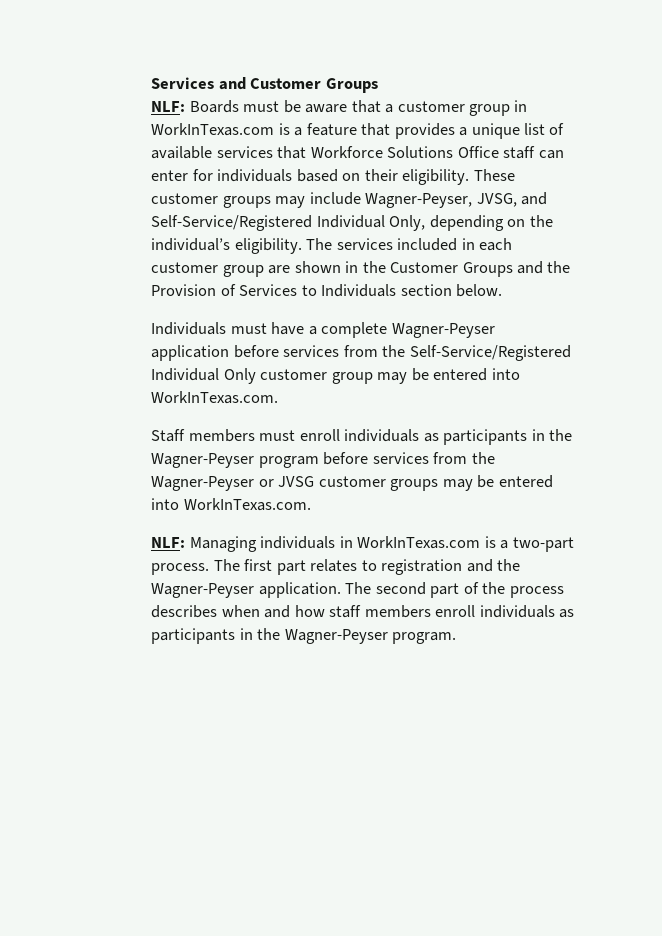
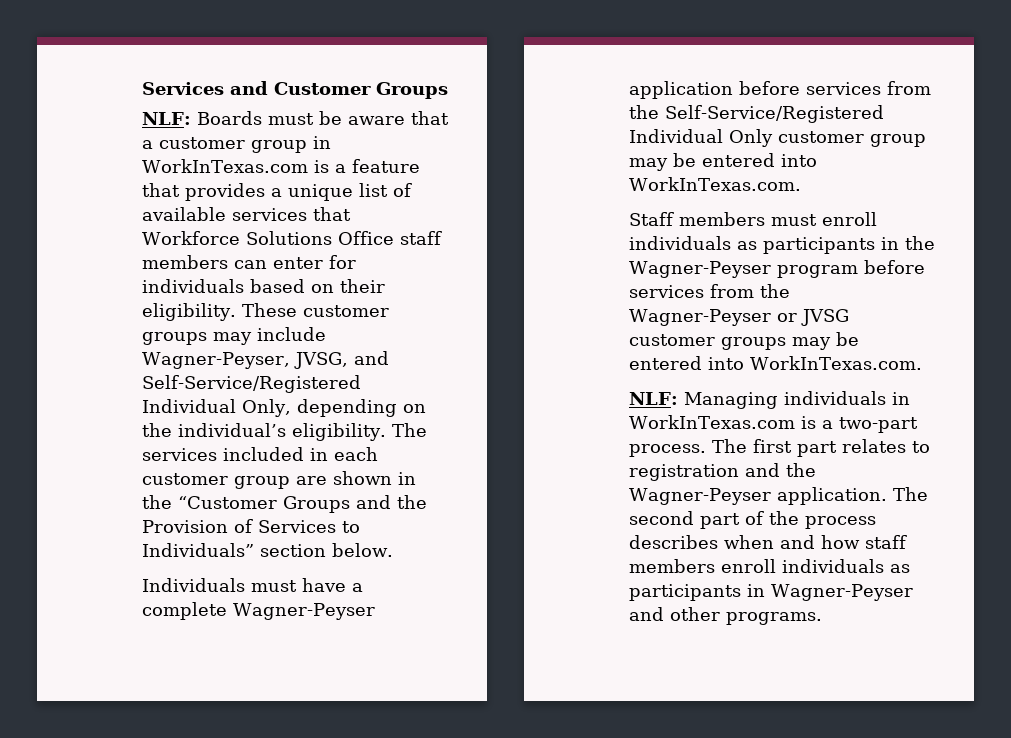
- NLF: Boards must be aware that a customer group in WorkInTexas.com is a feature that provides a unique list of available services that Workforce Solutions Office staff can enter for individuals based on their eligibility.
+ NLF: Boards must be aware that a customer group in WorkInTexas.com is a feature that provides a unique list of available services that Workforce Solutions Office staff members can enter for individuals based on their eligibility.
- The services included in each customer group are shown in the Customer Groups and the Provision of Services to Individuals section below.
+ The services included in each customer group are shown in the “Customer Groups and the Provision of Services to Individuals” section below.
- The second part of the process describes when and how staff members enroll individuals as participants in the Wagner-Peyser program.
+ The second part of the process describes when and how staff members enroll individuals as participants in Wagner-Peyser and other programs.

